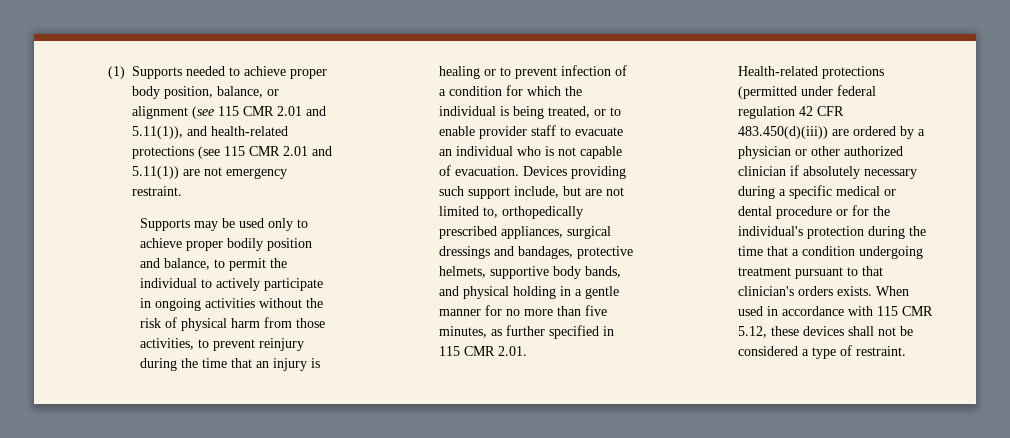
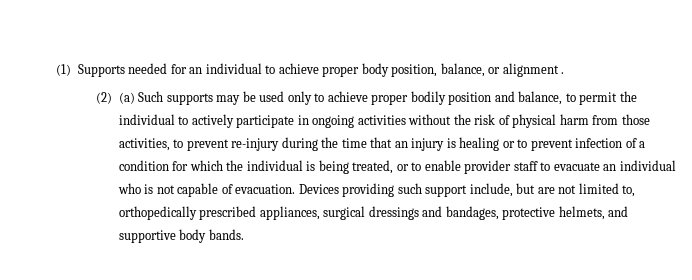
- (1) Supports needed to achieve proper body position, balance, or alignment (see 115 CMR 2.01 and 5.11(1)), and health-related protections (see 115 CMR 2.01 and 5.11(1)) are not emergency restraint.
- Supports may be used only to achieve proper bodily position and balance, to permit the individual to actively participate in ongoing activities without the risk of physical harm from those activities, to prevent reinjury during the time that an injury is healing or to prevent infection of a condition for which the individual is being treated, or to enable provider staff to evacuate an individual who is not capable of evacuation.
+ (1) Supports needed for an individual to achieve proper body position, balance, or alignment .
+ (2) (a) Such supports may be used only to achieve proper bodily position and balance, to permit the individual to actively participate in ongoing activities without the risk of physical harm from those activities, to prevent re-injury during the time that an injury is healing or to prevent infection of a condition for which the individual is being treated, or to enable provider staff to evacuate an individual who is not capable of evacuation.
- Devices providing such support include, but are not limited to, orthopedically prescribed appliances, surgical dressings and bandages, protective helmets, supportive body bands, and physical holding in a gentle manner for no more than five minutes, as further specified in 115 CMR 2.01.
- Health-related protections (permitted under federal regulation 42 CFR 483.450(d)(iii)) are ordered by a physician or other authorized clinician if absolutely necessary during a specific medical or dental procedure or for the individual's protection during the time that a condition undergoing treatment pursuant to that clinician's orders exists. When used in accordance with 115 CMR 5.12, these devices shall not be considered a type of restraint.
+ Devices providing such support include, but are not limited to, orthopedically prescribed appliances, surgical dressings and bandages, protective helmets, and supportive body bands.

